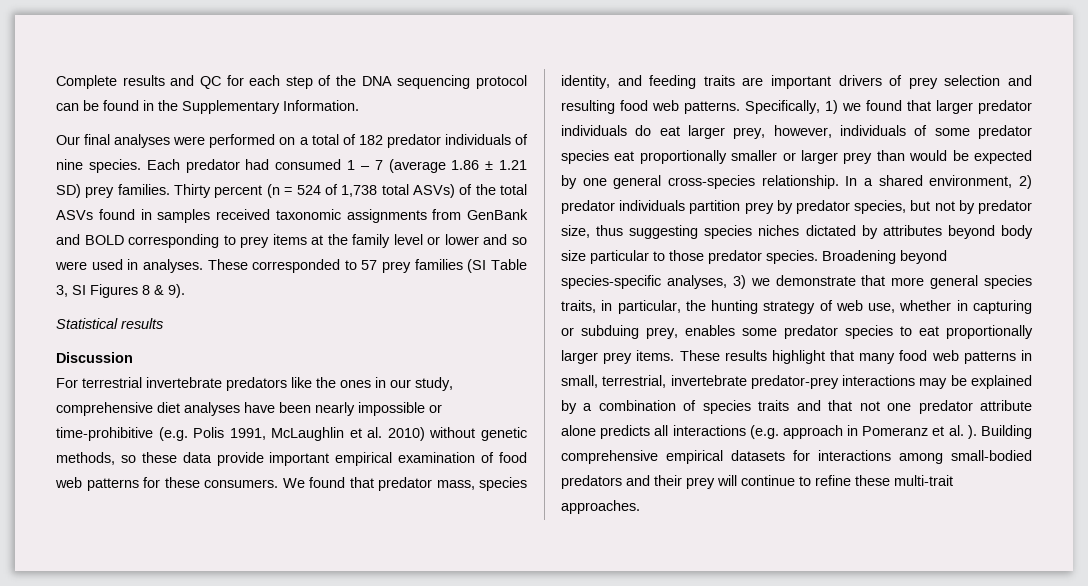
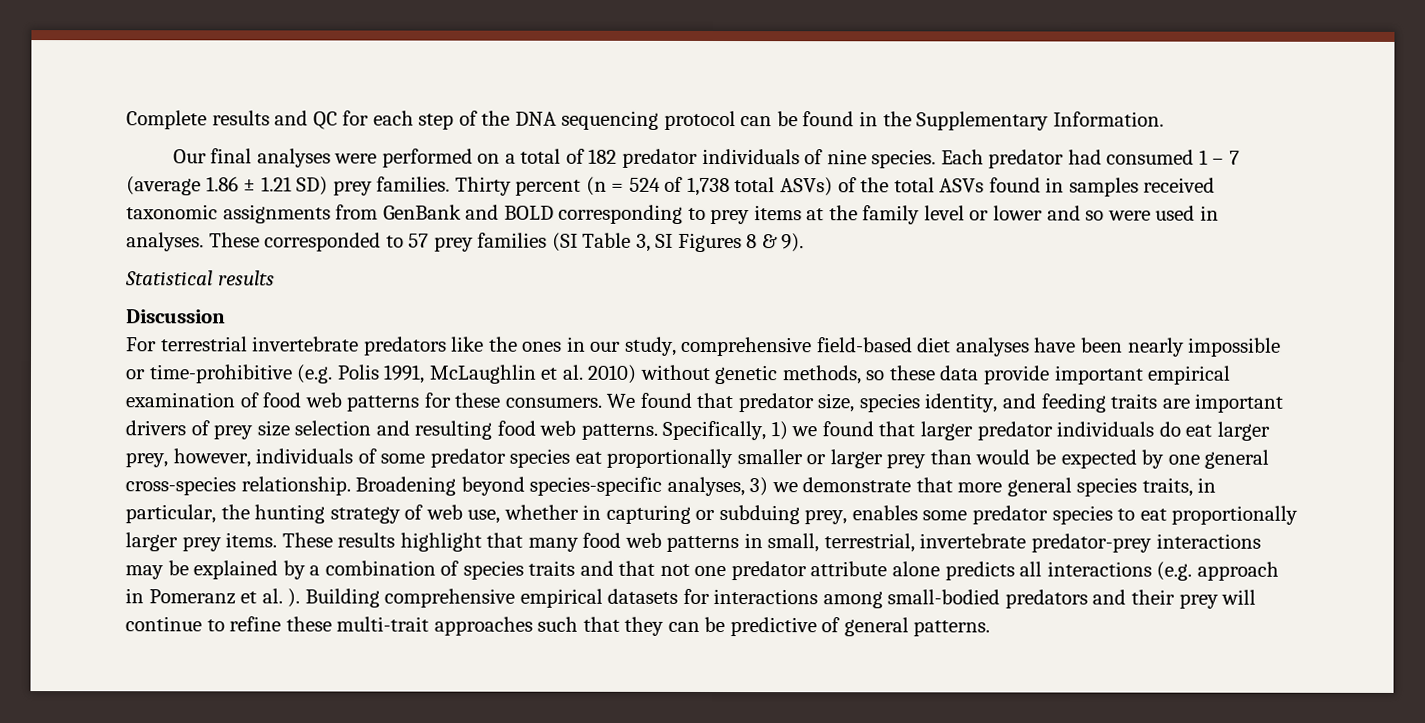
- For terrestrial invertebrate predators like the ones in our study, comprehensive diet analyses have been nearly impossible or time-prohibitive (e.g. Polis 1991, McLaughlin et al. 2010) without genetic methods, so these data provide important empirical examination of food web patterns for these consumers.
+ For terrestrial invertebrate predators like the ones in our study, comprehensive field-based diet analyses have been nearly impossible or time-prohibitive (e.g. Polis 1991, McLaughlin et al. 2010) without genetic methods, so these data provide important empirical examination of food web patterns for these consumers.
- We found that predator mass, species identity, and feeding traits are important drivers of prey selection and resulting food web patterns.
+ We found that predator size, species identity, and feeding traits are important drivers of prey size selection and resulting food web patterns.
- In a shared environment, 2) predator individuals partition prey by predator species, but not by predator size, thus suggesting species niches dictated by attributes beyond body size particular to those predator species.
- Building comprehensive empirical datasets for interactions among small-bodied predators and their prey will continue to refine these multi-trait approaches.
+ Building comprehensive empirical datasets for interactions among small-bodied predators and their prey will continue to refine these multi-trait approaches such that they can be predictive of general patterns.

